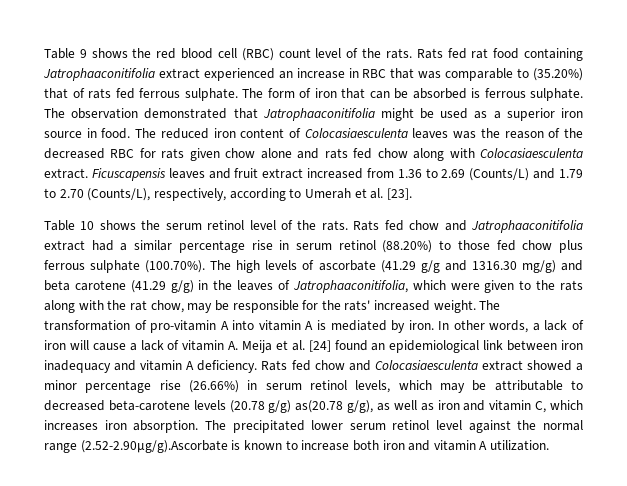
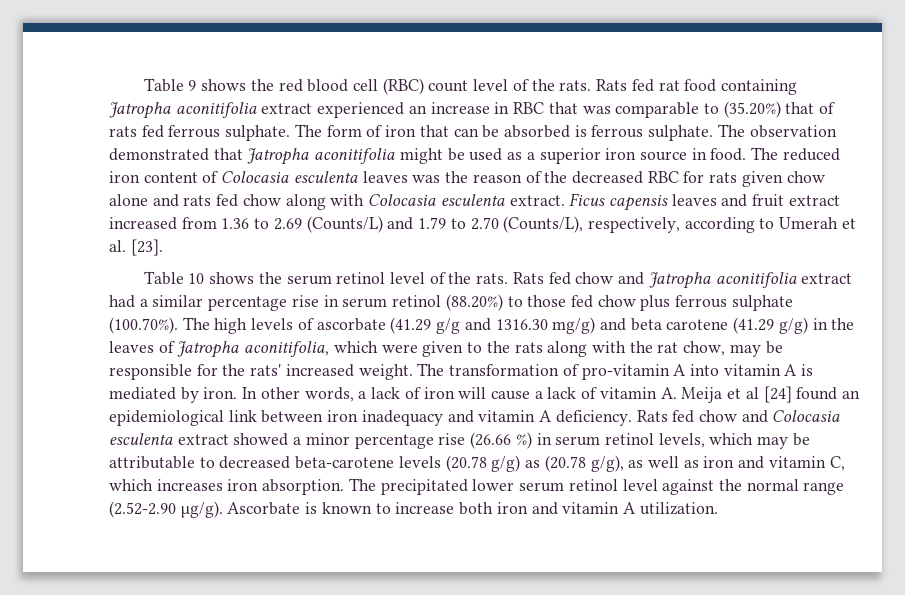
- Rats fed rat food containing Jatrophaaconitifolia extract experienced an increase in RBC that was comparable to (35.20%) that of rats fed ferrous sulphate.
+ Rats fed rat food containing Jatropha aconitifolia extract experienced an increase in RBC that was comparable to (35.20%) that of rats fed ferrous sulphate.
- The observation demonstrated that Jatrophaaconitifolia might be used as a superior iron source in food.
+ The observation demonstrated that Jatropha aconitifolia might be used as a superior iron source in food.
- The reduced iron content of Colocasiaesculenta leaves was the reason of the decreased RBC for rats given chow alone and rats fed chow along with Colocasiaesculenta extract. Ficuscapensis leaves and fruit extract increased from 1.36 to 2.69 (Counts/L) and 1.79 to 2.70 (Counts/L), respectively, according to Umerah et al. [23].
+ The reduced iron content of Colocasia esculenta leaves was the reason of the decreased RBC for rats given chow alone and rats fed chow along with Colocasia esculenta extract. Ficus capensis leaves and fruit extract increased from 1.36 to 2.69 (Counts/L) and 1.79 to 2.70 (Counts/L), respectively, according to Umerah et al. [23].
- Rats fed chow and Jatrophaaconitifolia extract had a similar percentage rise in serum retinol (88.20%) to those fed chow plus ferrous sulphate (100.70%). The high levels of ascorbate (41.29 g/g and 1316.30 mg/g) and beta carotene (41.29 g/g) in the leaves of Jatrophaaconitifolia, which were given to the rats along with the rat chow, may be responsible for the rats' increased weight.
+ Rats fed chow and Jatropha aconitifolia extract had a similar percentage rise in serum retinol (88.20%) to those fed chow plus ferrous sulphate (100.70%). The high levels of ascorbate (41.29 g/g and 1316.30 mg/g) and beta carotene (41.29 g/g) in the leaves of Jatropha aconitifolia, which were given to the rats along with the rat chow, may be responsible for the rats' increased weight.
- In other words, a lack of iron will cause a lack of vitamin A. Meija et al. [24] found an epidemiological link between iron inadequacy and vitamin A deficiency.
+ In other words, a lack of iron will cause a lack of vitamin A. Meija et al [24] found an epidemiological link between iron inadequacy and vitamin A deficiency.
- Rats fed chow and Colocasiaesculenta extract showed a minor percentage rise (26.66%) in serum retinol levels, which may be attributable to decreased beta-carotene levels (20.78 g/g) as(20.78 g/g), as well as iron and vitamin C, which increases iron absorption.
+ Rats fed chow and Colocasia esculenta extract showed a minor percentage rise (26.66 %) in serum retinol levels, which may be attributable to decreased beta-carotene levels (20.78 g/g) as (20.78 g/g), as well as iron and vitamin C, which increases iron absorption.
- The precipitated lower serum retinol level against the normal range (2.52-2.90µg/g).Ascorbate is known to increase both iron and vitamin A utilization.
+ The precipitated lower serum retinol level against the normal range (2.52-2.90 µg/g). Ascorbate is known to increase both iron and vitamin A utilization.

